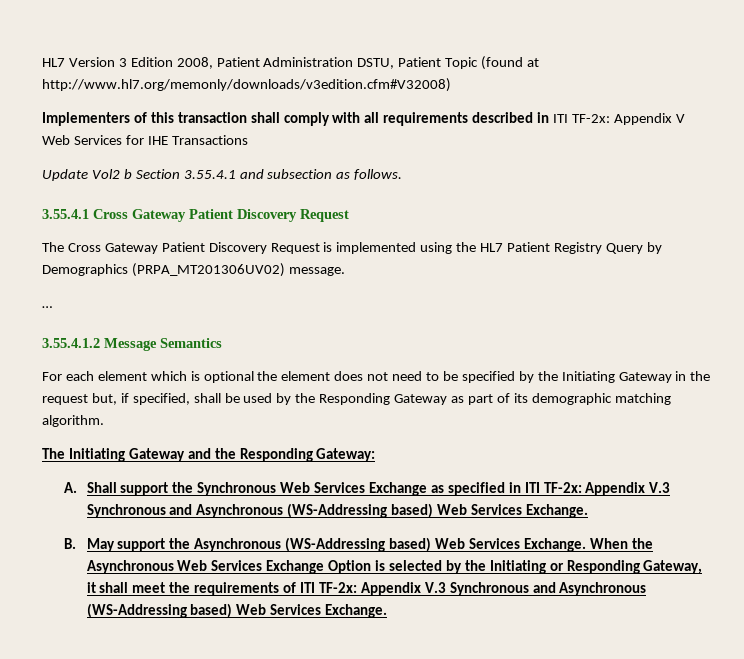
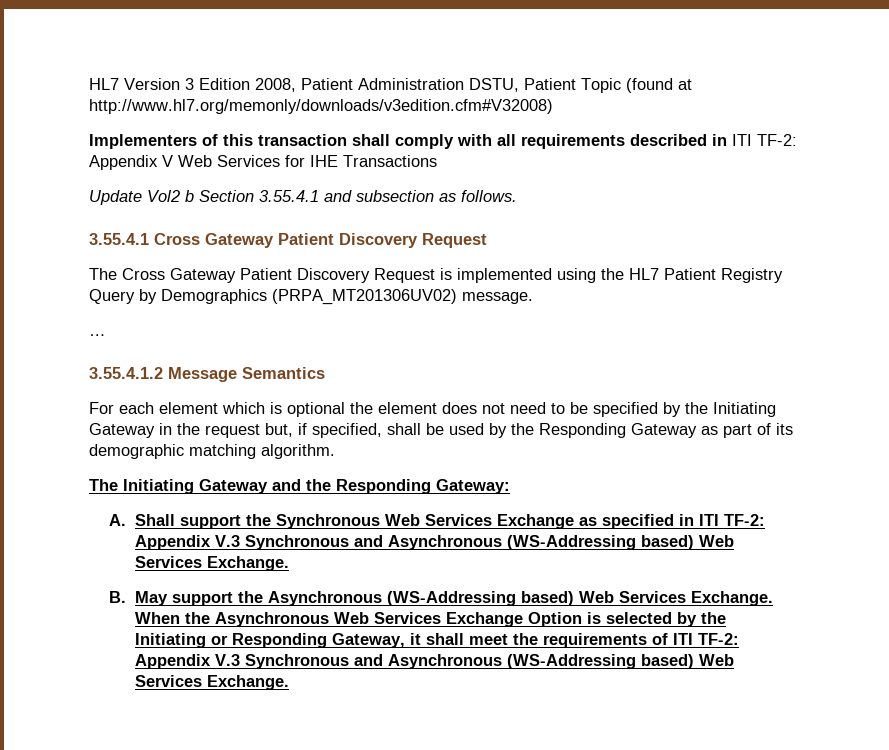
- Implementers of this transaction shall comply with all requirements described in ITI TF-2x: Appendix V Web Services for IHE Transactions
+ Implementers of this transaction shall comply with all requirements described in ITI TF-2: Appendix V Web Services for IHE Transactions
- A. Shall support the Synchronous Web Services Exchange as specified in ITI TF-2x: Appendix V.3 Synchronous and Asynchronous (WS-Addressing based) Web Services Exchange.
+ A. Shall support the Synchronous Web Services Exchange as specified in ITI TF-2: Appendix V.3 Synchronous and Asynchronous (WS-Addressing based) Web Services Exchange.
- When the Asynchronous Web Services Exchange Option is selected by the Initiating or Responding Gateway, it shall meet the requirements of ITI TF-2x: Appendix V.3 Synchronous and Asynchronous (WS-Addressing based) Web Services Exchange.
+ When the Asynchronous Web Services Exchange Option is selected by the Initiating or Responding Gateway, it shall meet the requirements of ITI TF-2: Appendix V.3 Synchronous and Asynchronous (WS-Addressing based) Web Services Exchange.

